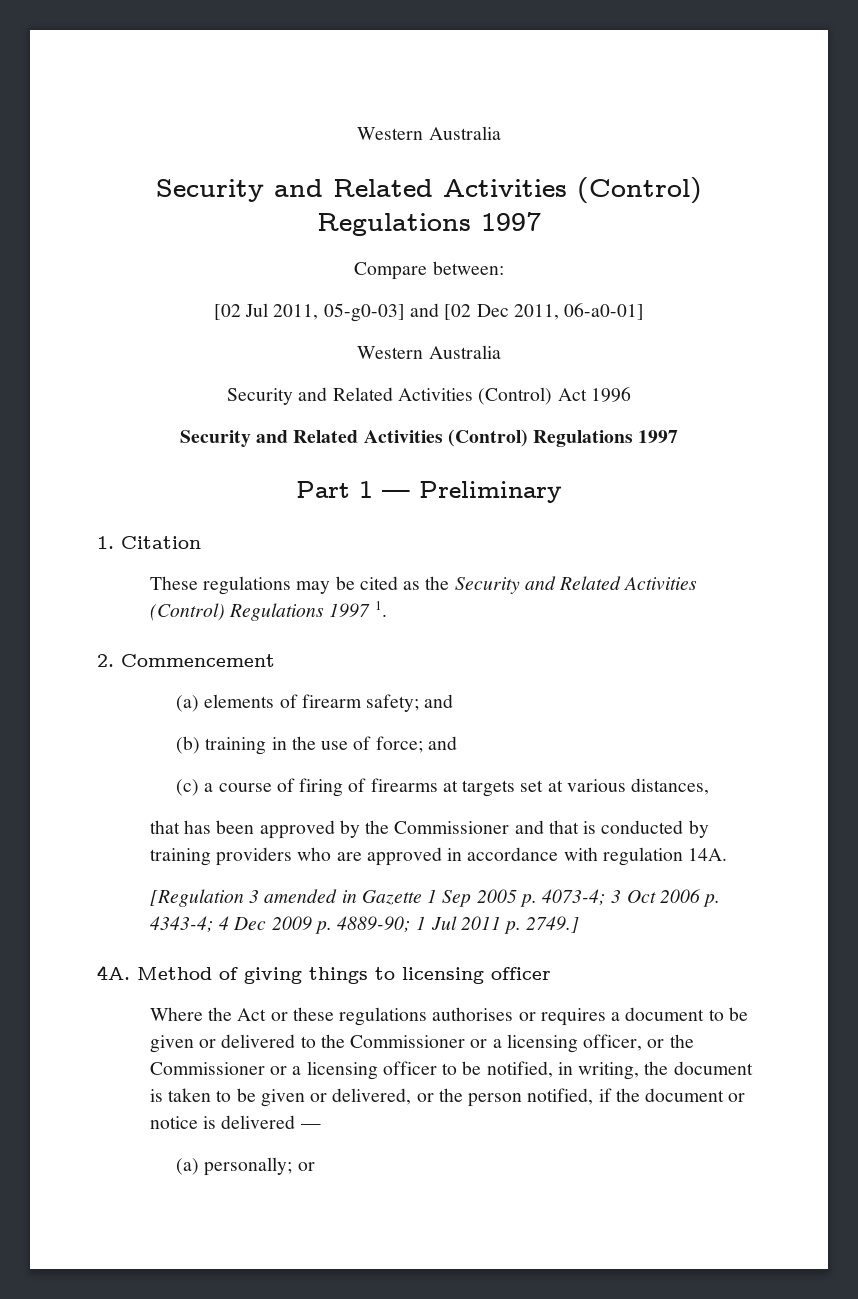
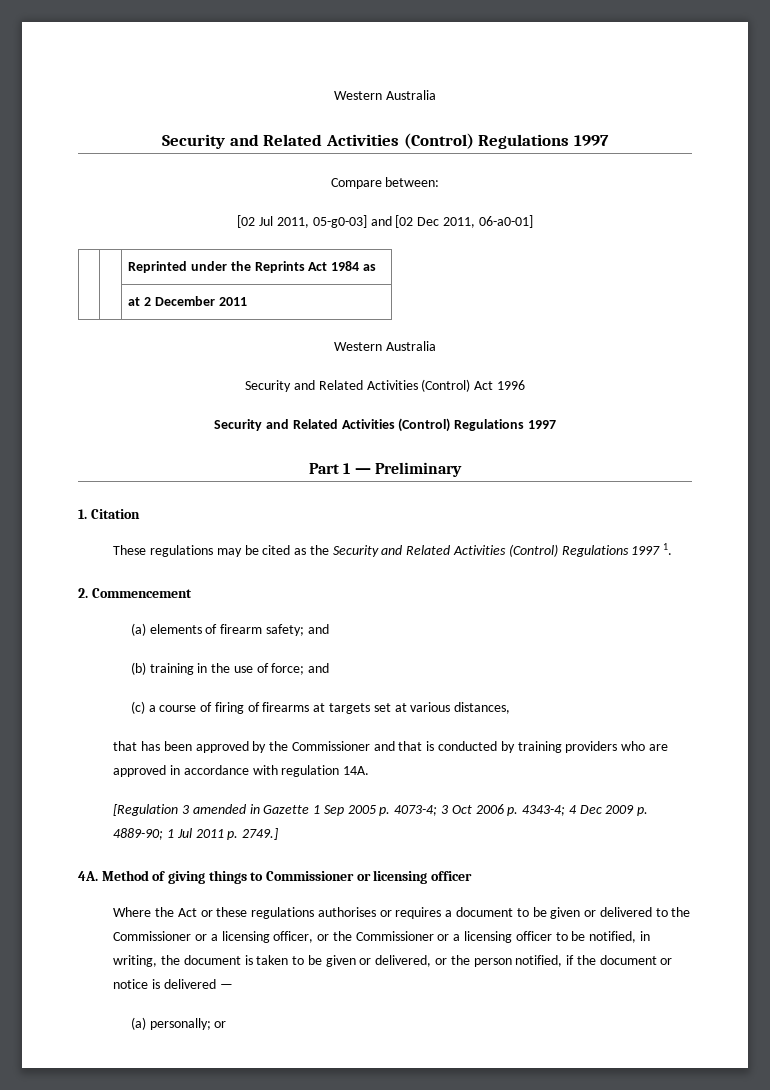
+ | | Reprinted under the Reprints Act 1984 as
+ | | at 2 December 2011
- Method of giving things to licensing officer
+ Method of giving things to Commissioner or licensing officer

